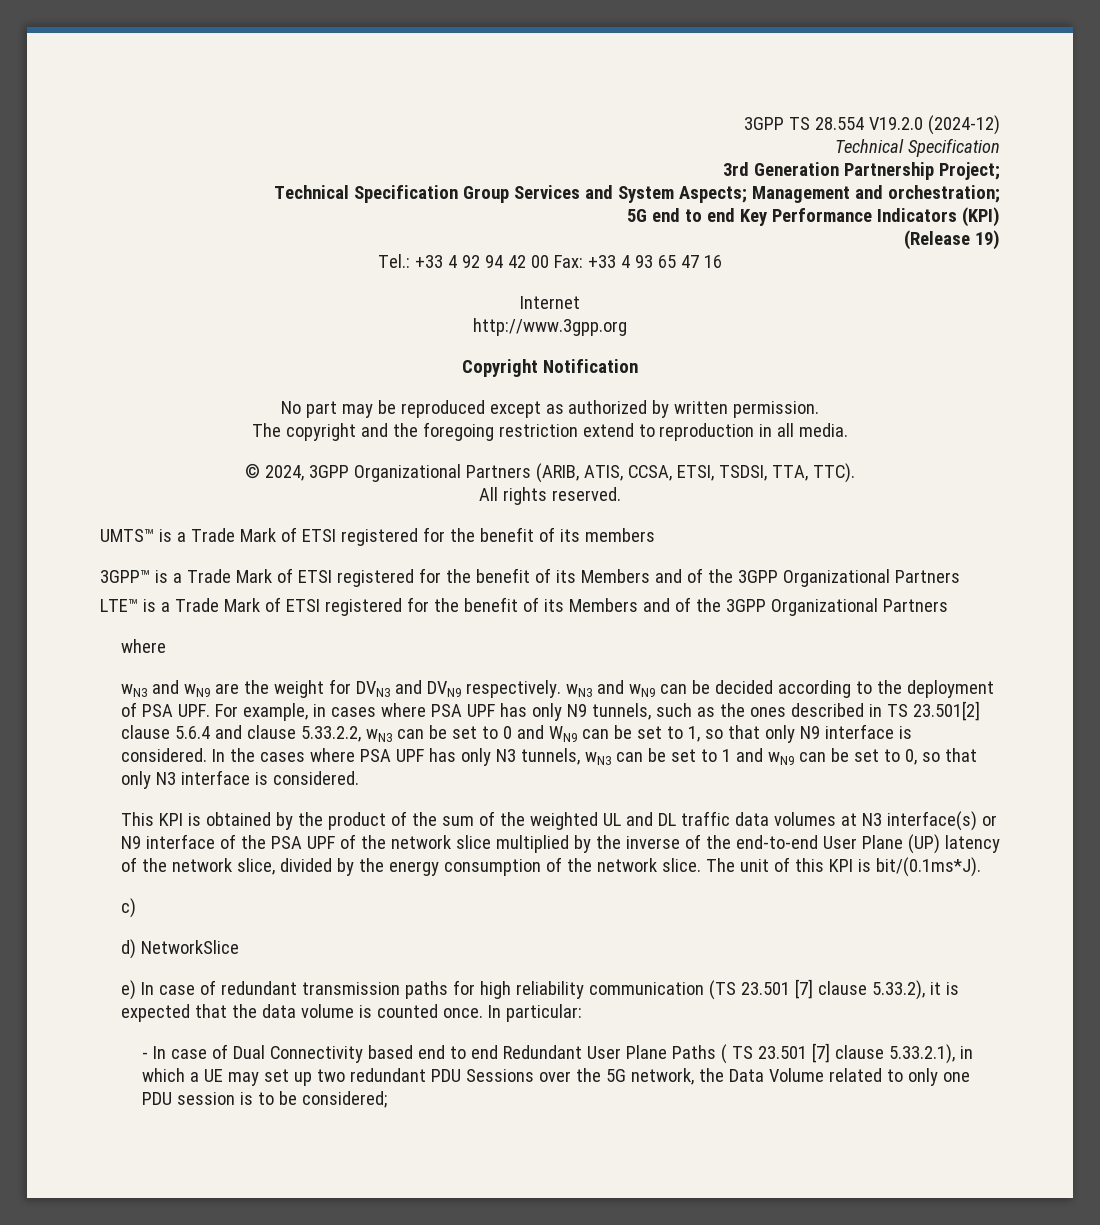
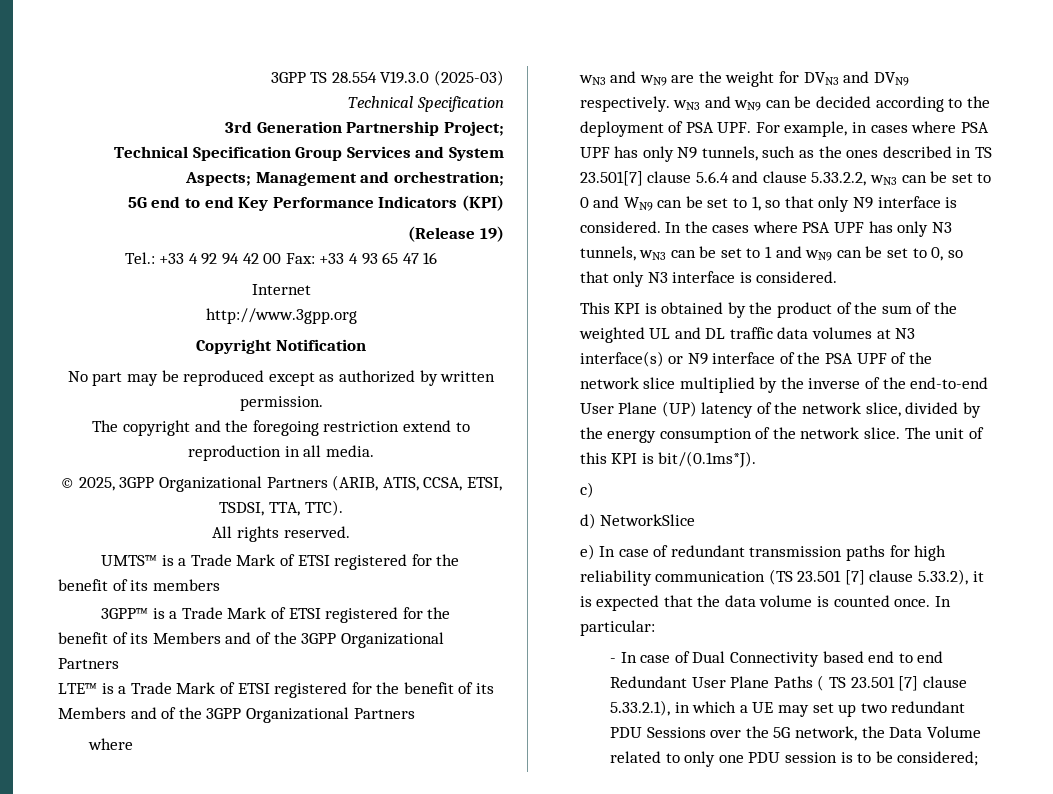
- 3GPP TS 28.554 V19.2.0 (2024-12)
+ 3GPP TS 28.554 V19.3.0 (2025-03)
- © 2024, 3GPP Organizational Partners (ARIB, ATIS, CCSA, ETSI, TSDSI, TTA, TTC).
+ © 2025, 3GPP Organizational Partners (ARIB, ATIS, CCSA, ETSI, TSDSI, TTA, TTC).
- wN3 and wN9 are the weight for DVN3 and DVN9 respectively. wN3 and wN9 can be decided according to the deployment of PSA UPF. For example, in cases where PSA UPF has only N9 tunnels, such as the ones described in TS 23.501[2] clause 5.6.4 and clause 5.33.2.2, wN3 can be set to 0 and WN9 can be set to 1, so that only N9 interface is considered.
+ wN3 and wN9 are the weight for DVN3 and DVN9 respectively. wN3 and wN9 can be decided according to the deployment of PSA UPF. For example, in cases where PSA UPF has only N9 tunnels, such as the ones described in TS 23.501[7] clause 5.6.4 and clause 5.33.2.2, wN3 can be set to 0 and WN9 can be set to 1, so that only N9 interface is considered.

